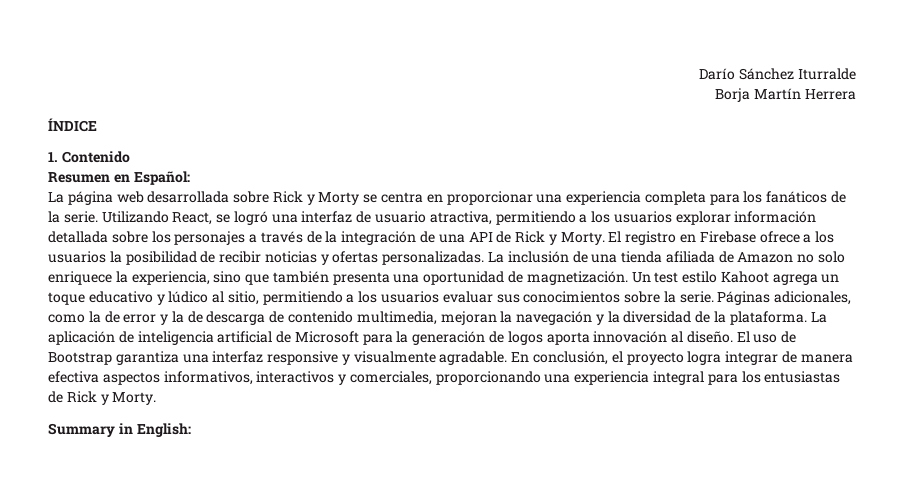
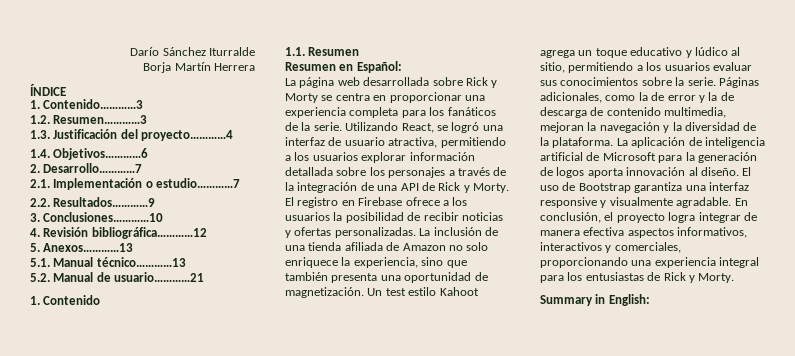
+ 1. Contenido…………3
+ 1.2. Resumen…………3
+ 1.3. Justificación del proyecto…………4
+ 1.4. Objetivos…………6
+ 2. Desarrollo…………7
+ 2.1. Implementación o estudio…………7
+ 2.2. Resultados…………9
+ 3. Conclusiones…………10
+ 4. Revisión bibliográfica…………12
+ 5. Anexos…………13
+ 5.1. Manual técnico…………13
+ 5.2. Manual de usuario…………21
+ 1.1. Resumen

